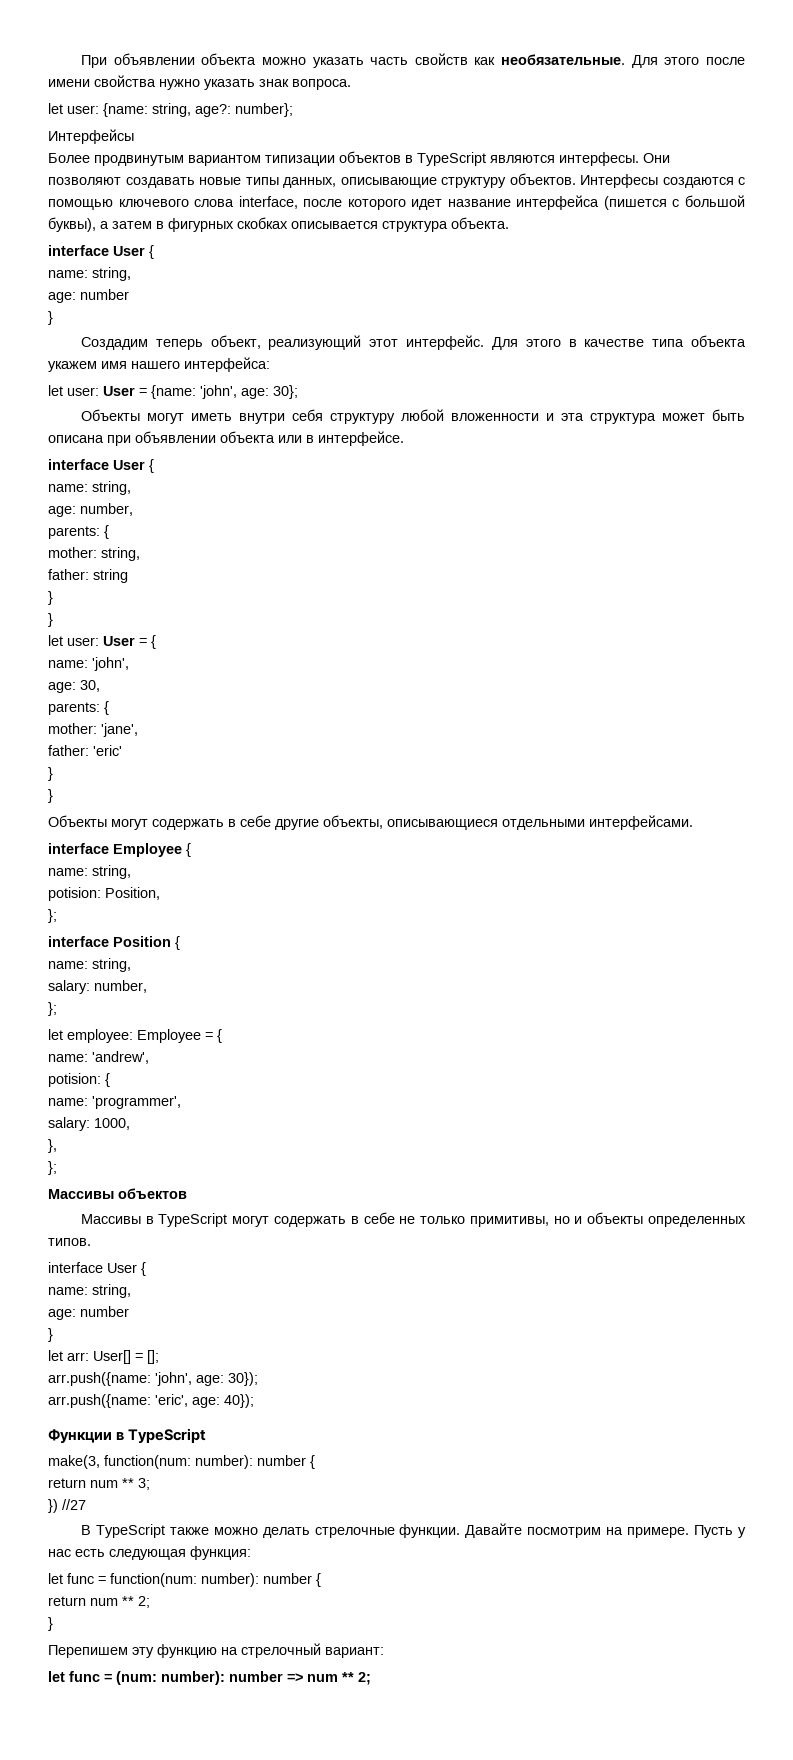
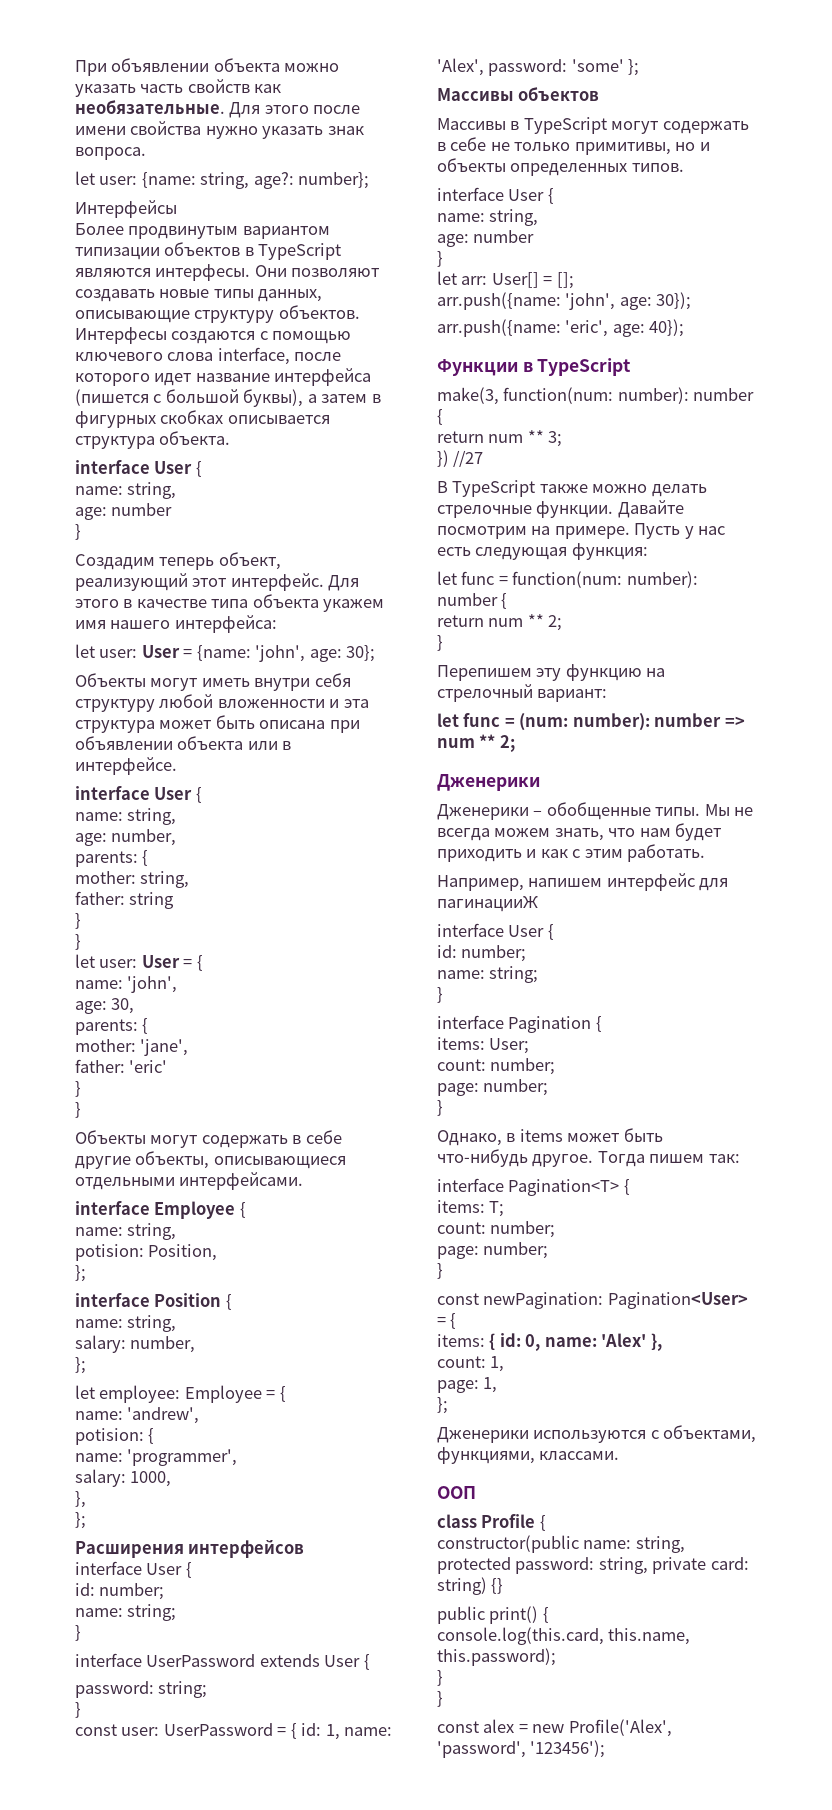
+ Расширения интерфейсов
+ interface User {
+ id: number;
+ name: string;
+ }
+ interface UserPassword extends User {
+ password: string;
+ }
+ const user: UserPassword = { id: 1, name: 'Alex', password: 'some' };
  let func = (num: number): number => num ** 2;
+ Дженерики
+ Дженерики – обобщенные типы. Мы не всегда можем знать, что нам будет приходить и как с этим работать.
+ Например, напишем интерфейс для пагинацииЖ
+ interface User {
+ id: number;
+ name: string;
+ }
+ interface Pagination {
+ items: User;
+ count: number;
+ page: number;
+ }
+ Однако, в items может быть что-нибудь другое. Тогда пишем так:
+ interface Pagination<T> {
+ items: T;
+ count: number;
+ page: number;
+ }
+ const newPagination: Pagination<User> = {
+ items: { id: 0, name: 'Alex' },
+ count: 1,
+ page: 1,
+ };
+ Дженерики используются с объектами, функциями, классами.
+ ООП
+ class Profile {
+ constructor(public name: string, protected password: string, private card: string) {}
+ public print() {
+ console.log(this.card, this.name, this.password);
+ }
+ }
+ const alex = new Profile('Alex', 'password', '123456');

